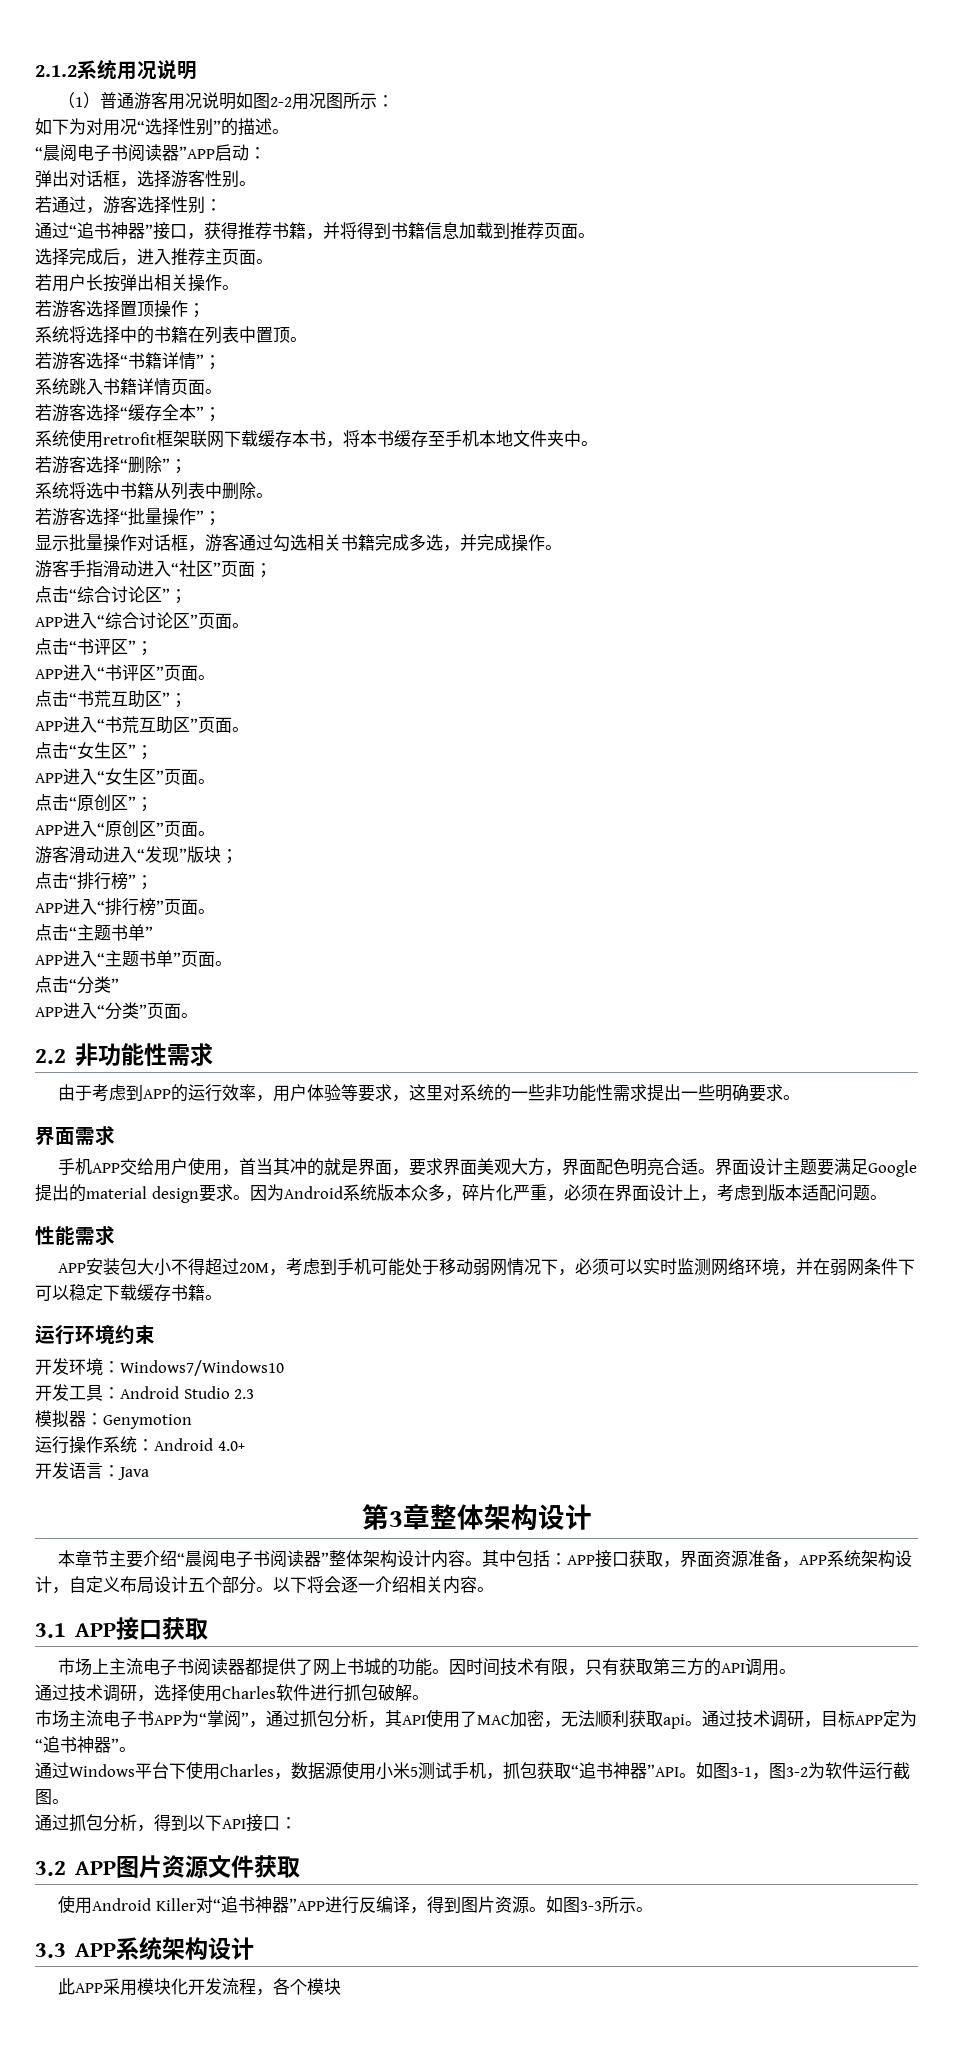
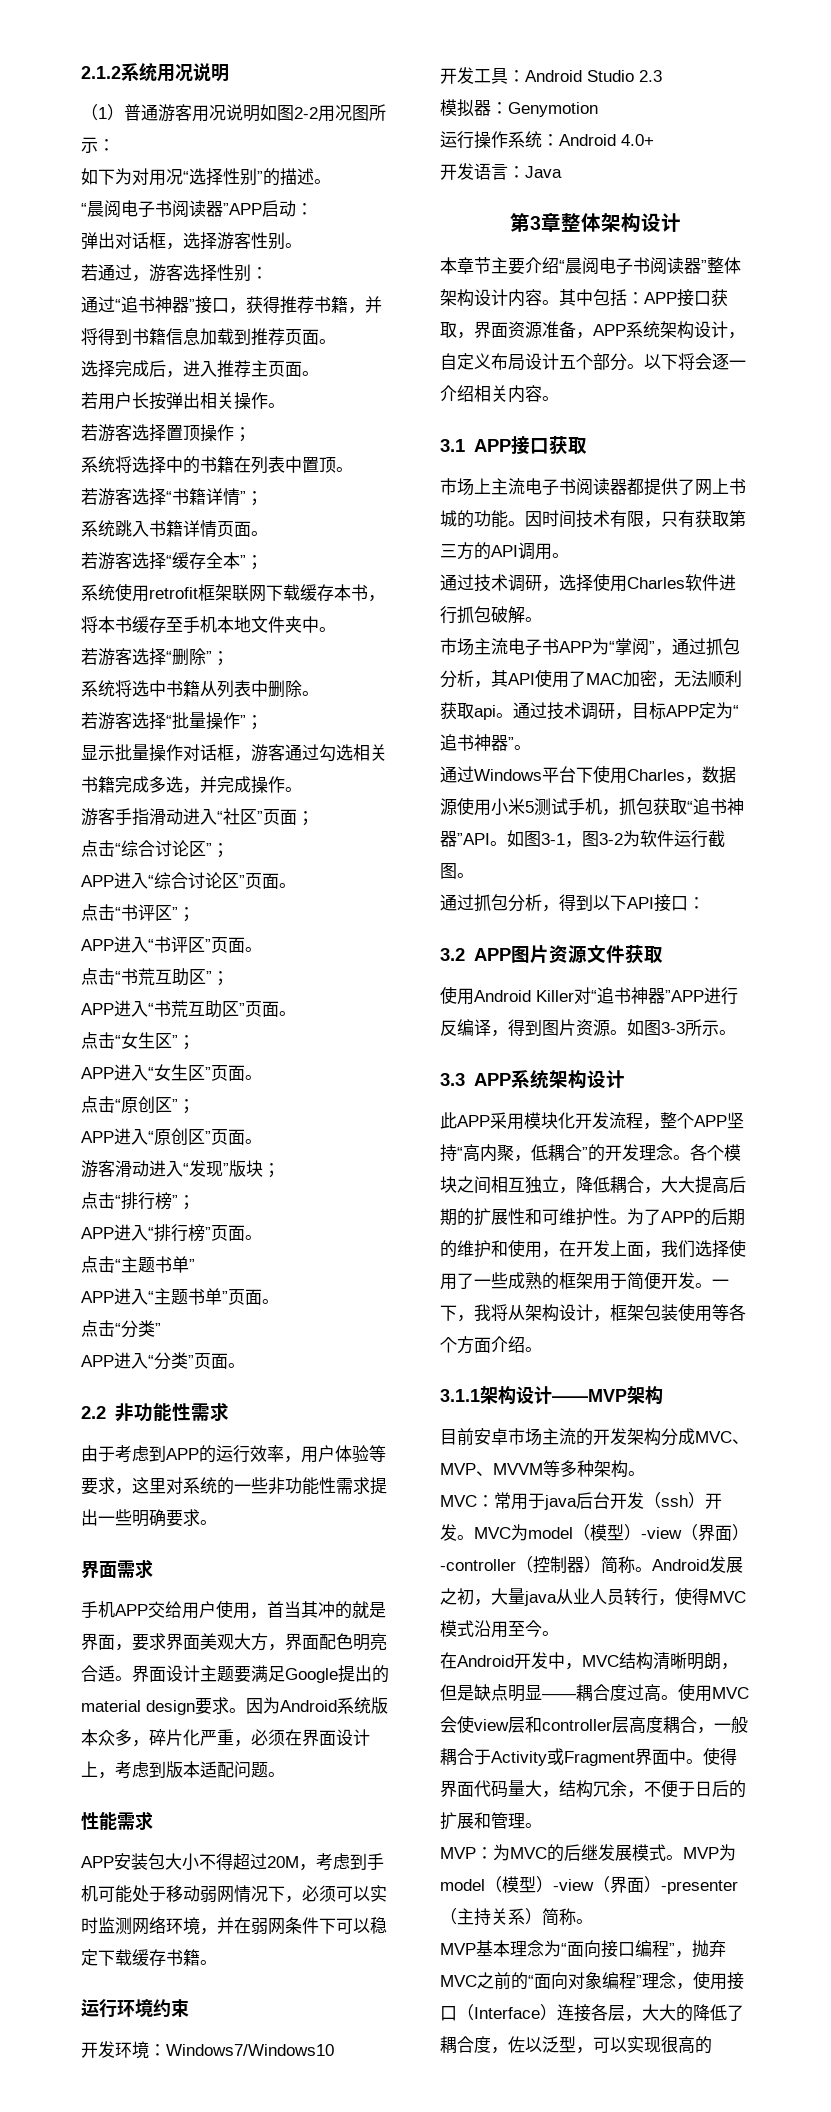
- 此APP采用模块化开发流程，各个模块
+ 此APP采用模块化开发流程，整个APP坚持“高内聚，低耦合”的开发理念。各个模块之间相互独立，降低耦合，大大提高后期的扩展性和可维护性。为了APP的后期的维护和使用，在开发上面，我们选择使用了一些成熟的框架用于简便开发。一下，我将从架构设计，框架包装使用等各个方面介绍。
+ 3.1.1架构设计——MVP架构
+ 目前安卓市场主流的开发架构分成MVC、MVP、MVVM等多种架构。
+ MVC：常用于java后台开发（ssh）开发。MVC为model（模型）-view（界面）-controller（控制器）简称。Android发展之初，大量java从业人员转行，使得MVC模式沿用至今。
+ 在Android开发中，MVC结构清晰明朗，但是缺点明显——耦合度过高。使用MVC会使view层和controller层高度耦合，一般耦合于Activity或Fragment界面中。使得界面代码量大，结构冗余，不便于日后的扩展和管理。
+ MVP：为MVC的后继发展模式。MVP为model（模型）-view（界面）-presenter（主持关系）简称。
+ MVP基本理念为“面向接口编程”，抛弃MVC之前的“面向对象编程”理念，使用接口（Interface）连接各层，大大的降低了耦合度，佐以泛型，可以实现很高的

